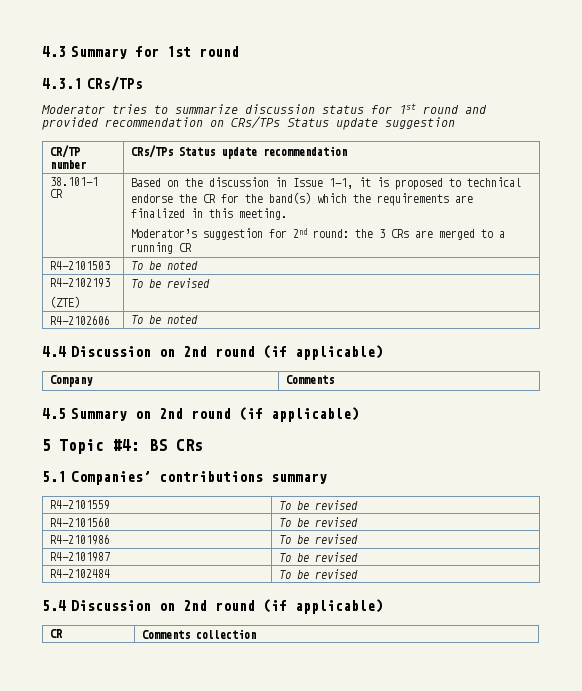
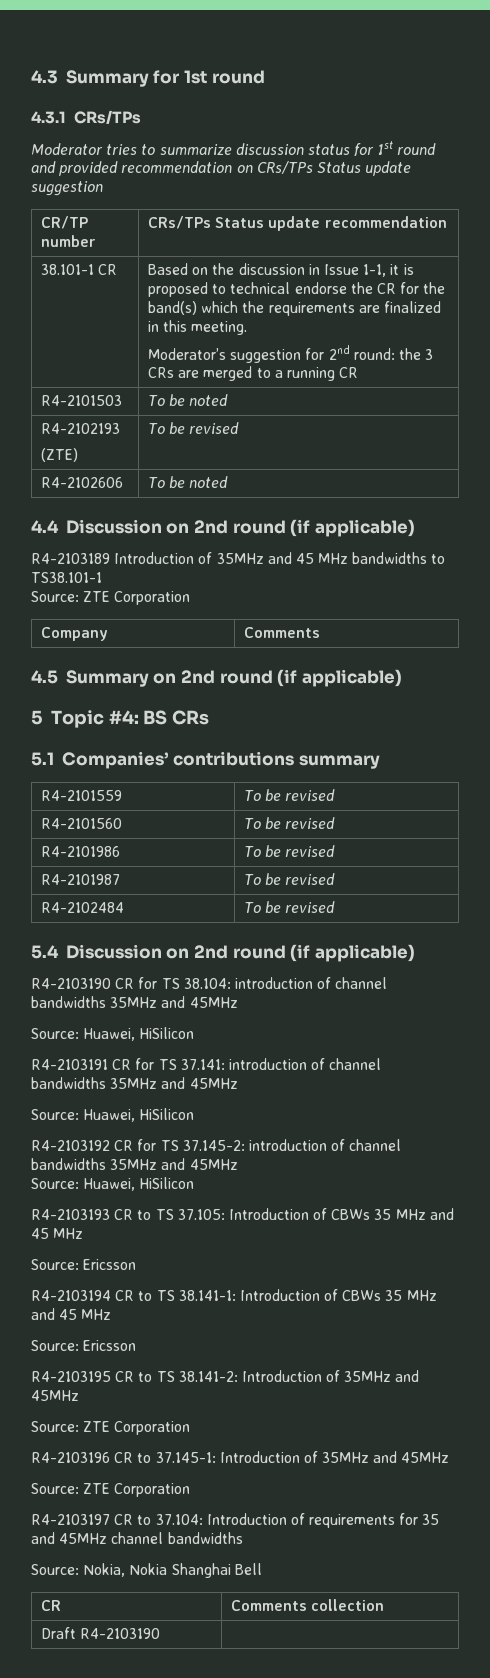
+ R4-2103189 Introduction of 35MHz and 45 MHz bandwidths to TS38.101-1
+ Source: ZTE Corporation
+ R4-2103190 CR for TS 38.104: introduction of channel bandwidths 35MHz and 45MHz
+ Source: Huawei, HiSilicon
+ R4-2103191 CR for TS 37.141: introduction of channel bandwidths 35MHz and 45MHz
+ Source: Huawei, HiSilicon
+ R4-2103192 CR for TS 37.145-2: introduction of channel bandwidths 35MHz and 45MHz
+ Source: Huawei, HiSilicon
+ R4-2103193 CR to TS 37.105: Introduction of CBWs 35 MHz and 45 MHz
+ Source: Ericsson
+ R4-2103194 CR to TS 38.141-1: Introduction of CBWs 35 MHz and 45 MHz
+ Source: Ericsson
+ R4-2103195 CR to TS 38.141-2: Introduction of 35MHz and 45MHz
+ Source: ZTE Corporation
+ R4-2103196 CR to 37.145-1: Introduction of 35MHz and 45MHz
+ Source: ZTE Corporation
+ R4-2103197 CR to 37.104: Introduction of requirements for 35 and 45MHz channel bandwidths
+ Source: Nokia, Nokia Shanghai Bell
+ Draft R4-2103190 |

